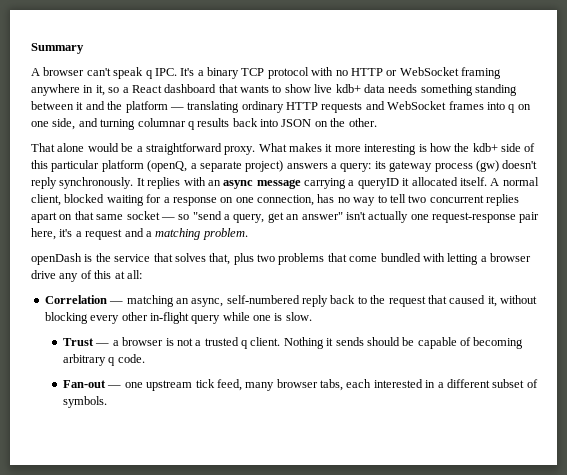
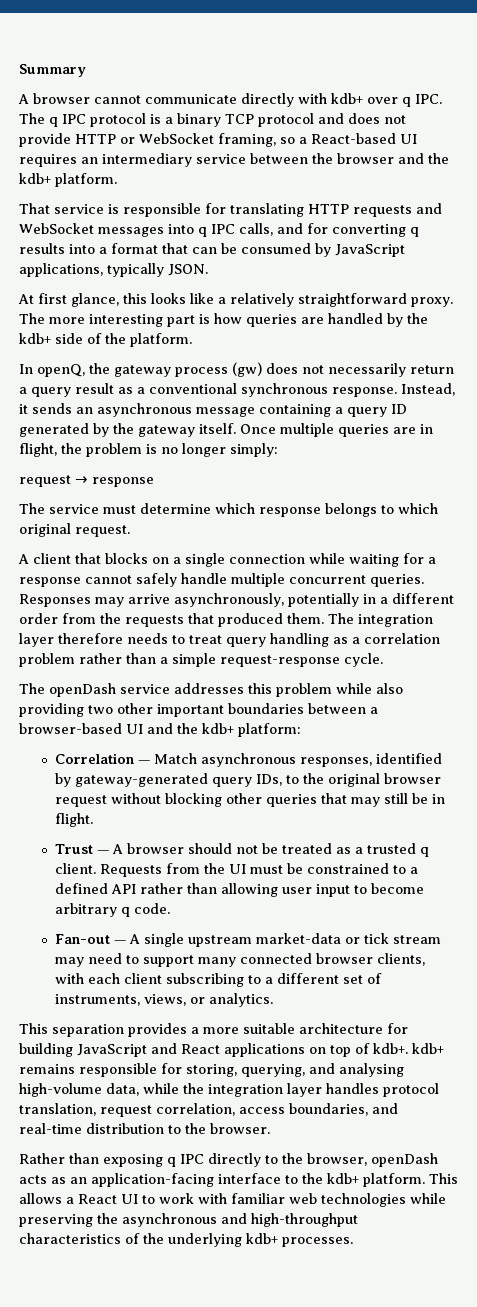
- A browser can't speak q IPC. It's a binary TCP protocol with no HTTP or WebSocket framing anywhere in it, so a React dashboard that wants to show live kdb+ data needs something standing between it and the platform — translating ordinary HTTP requests and WebSocket frames into q on one side, and turning columnar q results back into JSON on the other.
- That alone would be a straightforward proxy. What makes it more interesting is how the kdb+ side of this particular platform (openQ, a separate project) answers a query: its gateway process (gw) doesn't reply synchronously. It replies with an async message carrying a queryID it allocated itself. A normal client, blocked waiting for a response on one connection, has no way to tell two concurrent replies apart on that same socket — so "send a query, get an answer" isn't actually one request-response pair here, it's a request and a matching problem.
- openDash is the service that solves that, plus two problems that come bundled with letting a browser drive any of this at all:
- Correlation — matching an async, self-numbered reply back to the request that caused it, without blocking every other in-flight query while one is slow.
- Trust — a browser is not a trusted q client. Nothing it sends should be capable of becoming arbitrary q code.
+ A browser cannot communicate directly with kdb+ over q IPC. The q IPC protocol is a binary TCP protocol and does not provide HTTP or WebSocket framing, so a React-based UI requires an intermediary service between the browser and the kdb+ platform.
+ That service is responsible for translating HTTP requests and WebSocket messages into q IPC calls, and for converting q results into a format that can be consumed by JavaScript applications, typically JSON.
+ At first glance, this looks like a relatively straightforward proxy. The more interesting part is how queries are handled by the kdb+ side of the platform.
+ In openQ, the gateway process (gw) does not necessarily return a query result as a conventional synchronous response. Instead, it sends an asynchronous message containing a query ID generated by the gateway itself. Once multiple queries are in flight, the problem is no longer simply:
+ request → response
+ The service must determine which response belongs to which original request.
+ A client that blocks on a single connection while waiting for a response cannot safely handle multiple concurrent queries. Responses may arrive asynchronously, potentially in a different order from the requests that produced them. The integration layer therefore needs to treat query handling as a correlation problem rather than a simple request-response cycle.
+ The openDash service addresses this problem while also providing two other important boundaries between a browser-based UI and the kdb+ platform:
+ Correlation — Match asynchronous responses, identified by gateway-generated query IDs, to the original browser request without blocking other queries that may still be in flight.
+ Trust — A browser should not be treated as a trusted q client. Requests from the UI must be constrained to a defined API rather than allowing user input to become arbitrary q code.
- Fan-out — one upstream tick feed, many browser tabs, each interested in a different subset of symbols.
+ Fan-out — A single upstream market-data or tick stream may need to support many connected browser clients, with each client subscribing to a different set of instruments, views, or analytics.
+ This separation provides a more suitable architecture for building JavaScript and React applications on top of kdb+. kdb+ remains responsible for storing, querying, and analysing high-volume data, while the integration layer handles protocol translation, request correlation, access boundaries, and real-time distribution to the browser.
+ Rather than exposing q IPC directly to the browser, openDash acts as an application-facing interface to the kdb+ platform. This allows a React UI to work with familiar web technologies while preserving the asynchronous and high-throughput characteristics of the underlying kdb+ processes.

